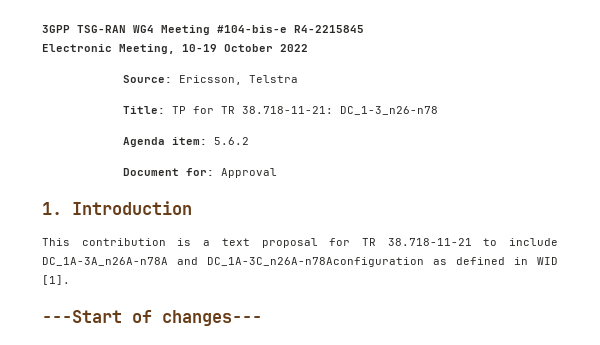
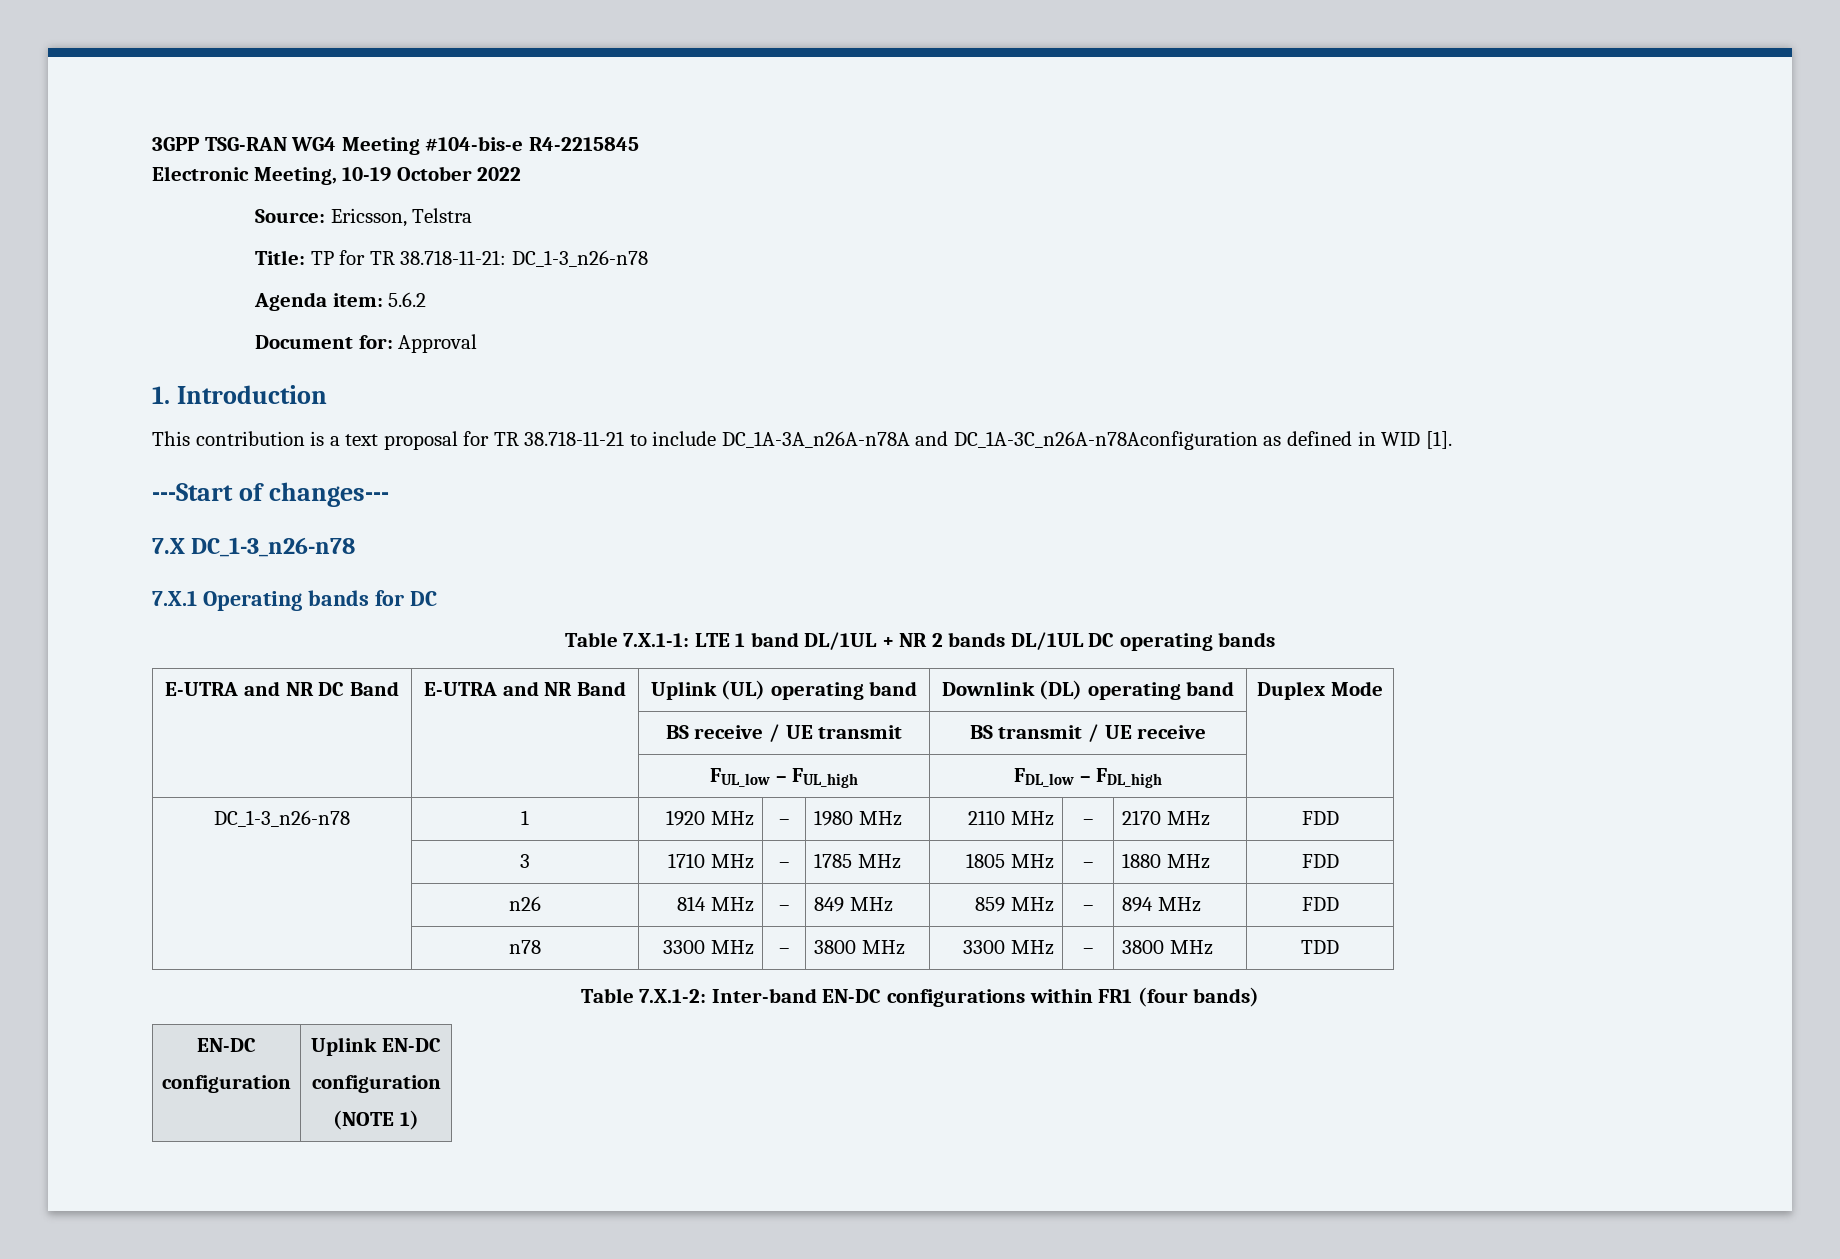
+ 7.X DC_1-3_n26-n78
+ 7.X.1 Operating bands for DC
+ Table 7.X.1-1: LTE 1 band DL/1UL + NR 2 bands DL/1UL DC operating bands
+ E-UTRA and NR DC Band | E-UTRA and NR Band | Uplink (UL) operating band | Downlink (DL) operating band | Duplex Mode
+ | | BS receive / UE transmit | BS transmit / UE receive |
+ | | FUL_low – FUL_high | FDL_low – FDL_high |
+ DC_1-3_n26-n78 | 1 | 1920 MHz | – | 1980 MHz | 2110 MHz | – | 2170 MHz | FDD
+ | 3 | 1710 MHz | – | 1785 MHz | 1805 MHz | – | 1880 MHz | FDD
+ | n26 | 814 MHz | – | 849 MHz | 859 MHz | – | 894 MHz | FDD
+ | n78 | 3300 MHz | – | 3800 MHz | 3300 MHz | – | 3800 MHz | TDD
+ Table 7.X.1-2: Inter-band EN-DC configurations within FR1 (four bands)
+ EN-DC
+ configuration | Uplink EN-DC
+ configuration
+ (NOTE 1)

